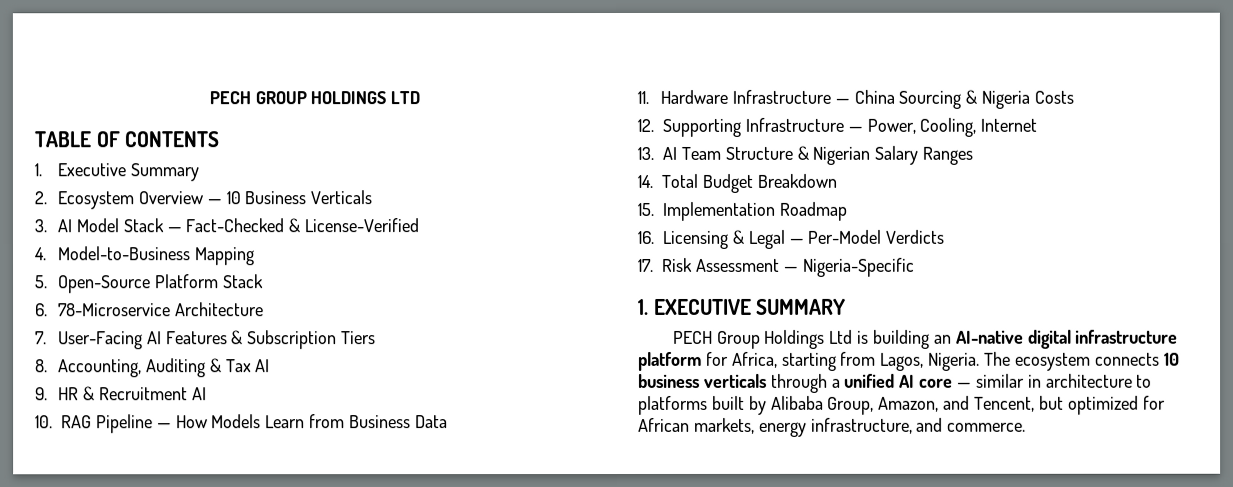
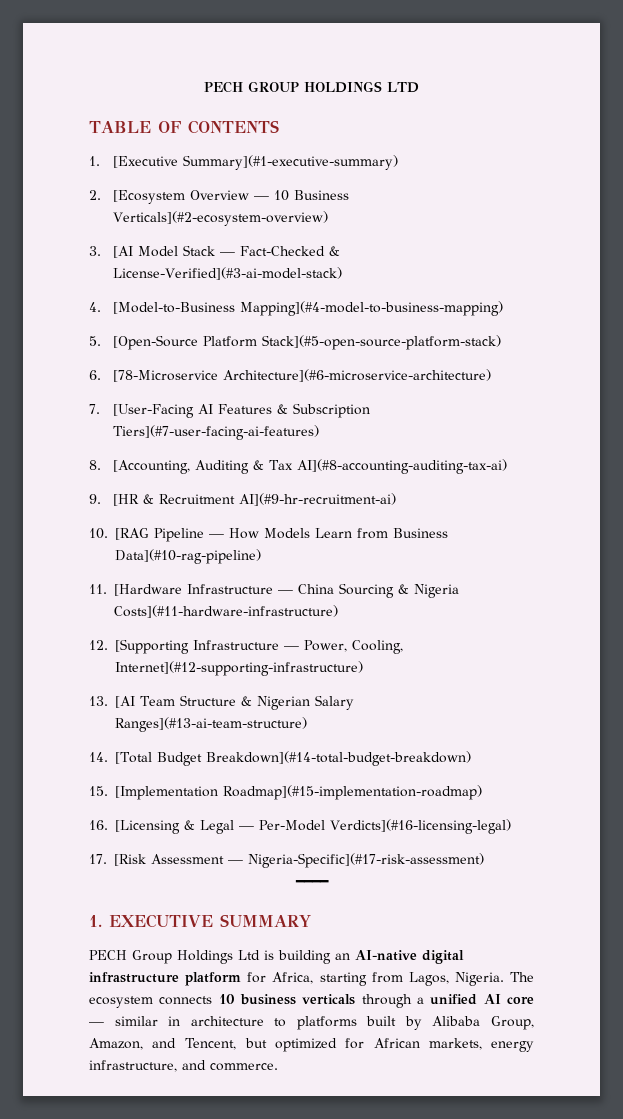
- 1. Executive Summary
+ 1. [Executive Summary](#1-executive-summary)
- 2. Ecosystem Overview — 10 Business Verticals
+ 2. [Ecosystem Overview — 10 Business Verticals](#2-ecosystem-overview)
- 3. AI Model Stack — Fact-Checked & License-Verified
+ 3. [AI Model Stack — Fact-Checked & License-Verified](#3-ai-model-stack)
- 4. Model-to-Business Mapping
+ 4. [Model-to-Business Mapping](#4-model-to-business-mapping)
- 5. Open-Source Platform Stack
+ 5. [Open-Source Platform Stack](#5-open-source-platform-stack)
- 6. 78-Microservice Architecture
+ 6. [78-Microservice Architecture](#6-microservice-architecture)
- 7. User-Facing AI Features & Subscription Tiers
+ 7. [User-Facing AI Features & Subscription Tiers](#7-user-facing-ai-features)
- 8. Accounting, Auditing & Tax AI
+ 8. [Accounting, Auditing & Tax AI](#8-accounting-auditing-tax-ai)
- 9. HR & Recruitment AI
+ 9. [HR & Recruitment AI](#9-hr-recruitment-ai)
- 10. RAG Pipeline — How Models Learn from Business Data
+ 10. [RAG Pipeline — How Models Learn from Business Data](#10-rag-pipeline)
- 11. Hardware Infrastructure — China Sourcing & Nigeria Costs
+ 11. [Hardware Infrastructure — China Sourcing & Nigeria Costs](#11-hardware-infrastructure)
- 12. Supporting Infrastructure — Power, Cooling, Internet
+ 12. [Supporting Infrastructure — Power, Cooling, Internet](#12-supporting-infrastructure)
- 13. AI Team Structure & Nigerian Salary Ranges
+ 13. [AI Team Structure & Nigerian Salary Ranges](#13-ai-team-structure)
- 14. Total Budget Breakdown
+ 14. [Total Budget Breakdown](#14-total-budget-breakdown)
- 15. Implementation Roadmap
+ 15. [Implementation Roadmap](#15-implementation-roadmap)
- 16. Licensing & Legal — Per-Model Verdicts
+ 16. [Licensing & Legal — Per-Model Verdicts](#16-licensing-legal)
- 17. Risk Assessment — Nigeria-Specific
+ 17. [Risk Assessment — Nigeria-Specific](#17-risk-assessment)
+ ━━━━

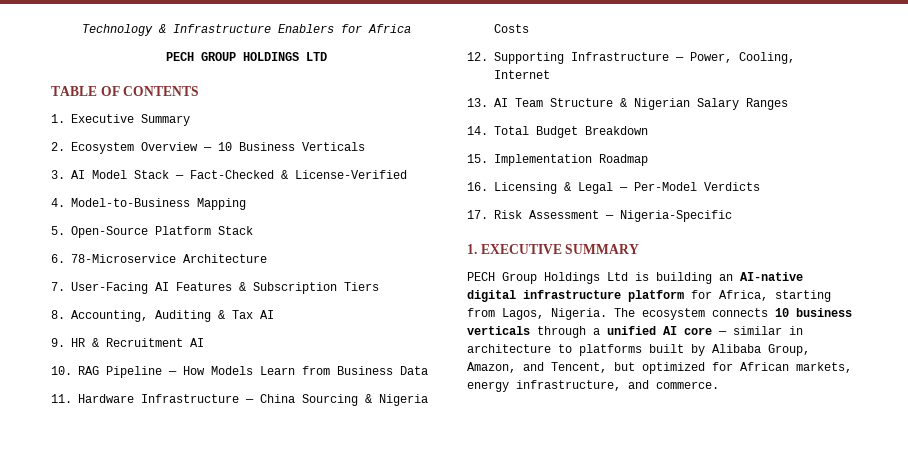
+ Technology & Infrastructure Enablers for Africa
- 1. [Executive Summary](#1-executive-summary)
+ 1. Executive Summary
- 2. [Ecosystem Overview — 10 Business Verticals](#2-ecosystem-overview)
+ 2. Ecosystem Overview — 10 Business Verticals
- 3. [AI Model Stack — Fact-Checked & License-Verified](#3-ai-model-stack)
+ 3. AI Model Stack — Fact-Checked & License-Verified
- 4. [Model-to-Business Mapping](#4-model-to-business-mapping)
+ 4. Model-to-Business Mapping
- 5. [Open-Source Platform Stack](#5-open-source-platform-stack)
+ 5. Open-Source Platform Stack
- 6. [78-Microservice Architecture](#6-microservice-architecture)
+ 6. 78-Microservice Architecture
- 7. [User-Facing AI Features & Subscription Tiers](#7-user-facing-ai-features)
+ 7. User-Facing AI Features & Subscription Tiers
- 8. [Accounting, Auditing & Tax AI](#8-accounting-auditing-tax-ai)
+ 8. Accounting, Auditing & Tax AI
- 9. [HR & Recruitment AI](#9-hr-recruitment-ai)
+ 9. HR & Recruitment AI
- 10. [RAG Pipeline — How Models Learn from Business Data](#10-rag-pipeline)
+ 10. RAG Pipeline — How Models Learn from Business Data
- 11. [Hardware Infrastructure — China Sourcing & Nigeria Costs](#11-hardware-infrastructure)
+ 11. Hardware Infrastructure — China Sourcing & Nigeria Costs
- 12. [Supporting Infrastructure — Power, Cooling, Internet](#12-supporting-infrastructure)
+ 12. Supporting Infrastructure — Power, Cooling, Internet
- 13. [AI Team Structure & Nigerian Salary Ranges](#13-ai-team-structure)
+ 13. AI Team Structure & Nigerian Salary Ranges
- 14. [Total Budget Breakdown](#14-total-budget-breakdown)
+ 14. Total Budget Breakdown
- 15. [Implementation Roadmap](#15-implementation-roadmap)
+ 15. Implementation Roadmap
- 16. [Licensing & Legal — Per-Model Verdicts](#16-licensing-legal)
+ 16. Licensing & Legal — Per-Model Verdicts
- 17. [Risk Assessment — Nigeria-Specific](#17-risk-assessment)
- ━━━━
+ 17. Risk Assessment — Nigeria-Specific

